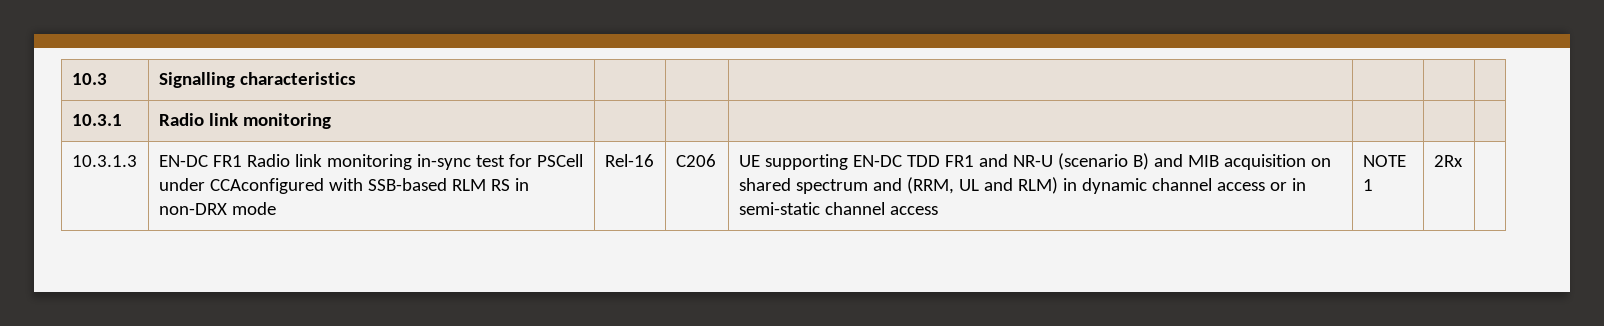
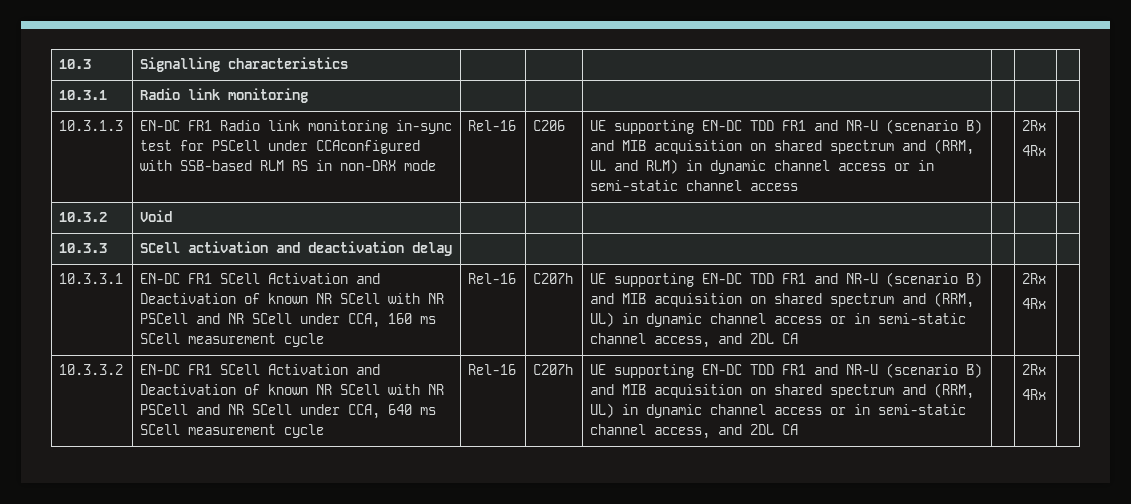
- UE supporting EN-DC TDD FR1 and NR-U (scenario B) and MIB acquisition on shared spectrum and (RRM, UL and RLM) in dynamic channel access or in semi-static channel access | NOTE 1 | 2Rx
+ UE supporting EN-DC TDD FR1 and NR-U (scenario B) and MIB acquisition on shared spectrum and (RRM, UL and RLM) in dynamic channel access or in semi-static channel access | | 2Rx
+ 4Rx |
+ 10.3.2 | Void | | | | | |
+ 10.3.3 | SCell activation and deactivation delay | | | | | |
+ 10.3.3.1 | EN-DC FR1 SCell Activation and Deactivation of known NR SCell with NR PSCell and NR SCell under CCA, 160 ms SCell measurement cycle | Rel-16 | C207h | UE supporting EN-DC TDD FR1 and NR-U (scenario B) and MIB acquisition on shared spectrum and (RRM, UL) in dynamic channel access or in semi-static channel access, and 2DL CA | | 2Rx
+ 4Rx |
+ 10.3.3.2 | EN-DC FR1 SCell Activation and Deactivation of known NR SCell with NR PSCell and NR SCell under CCA, 640 ms SCell measurement cycle | Rel-16 | C207h | UE supporting EN-DC TDD FR1 and NR-U (scenario B) and MIB acquisition on shared spectrum and (RRM, UL) in dynamic channel access or in semi-static channel access, and 2DL CA | | 2Rx
+ 4Rx

